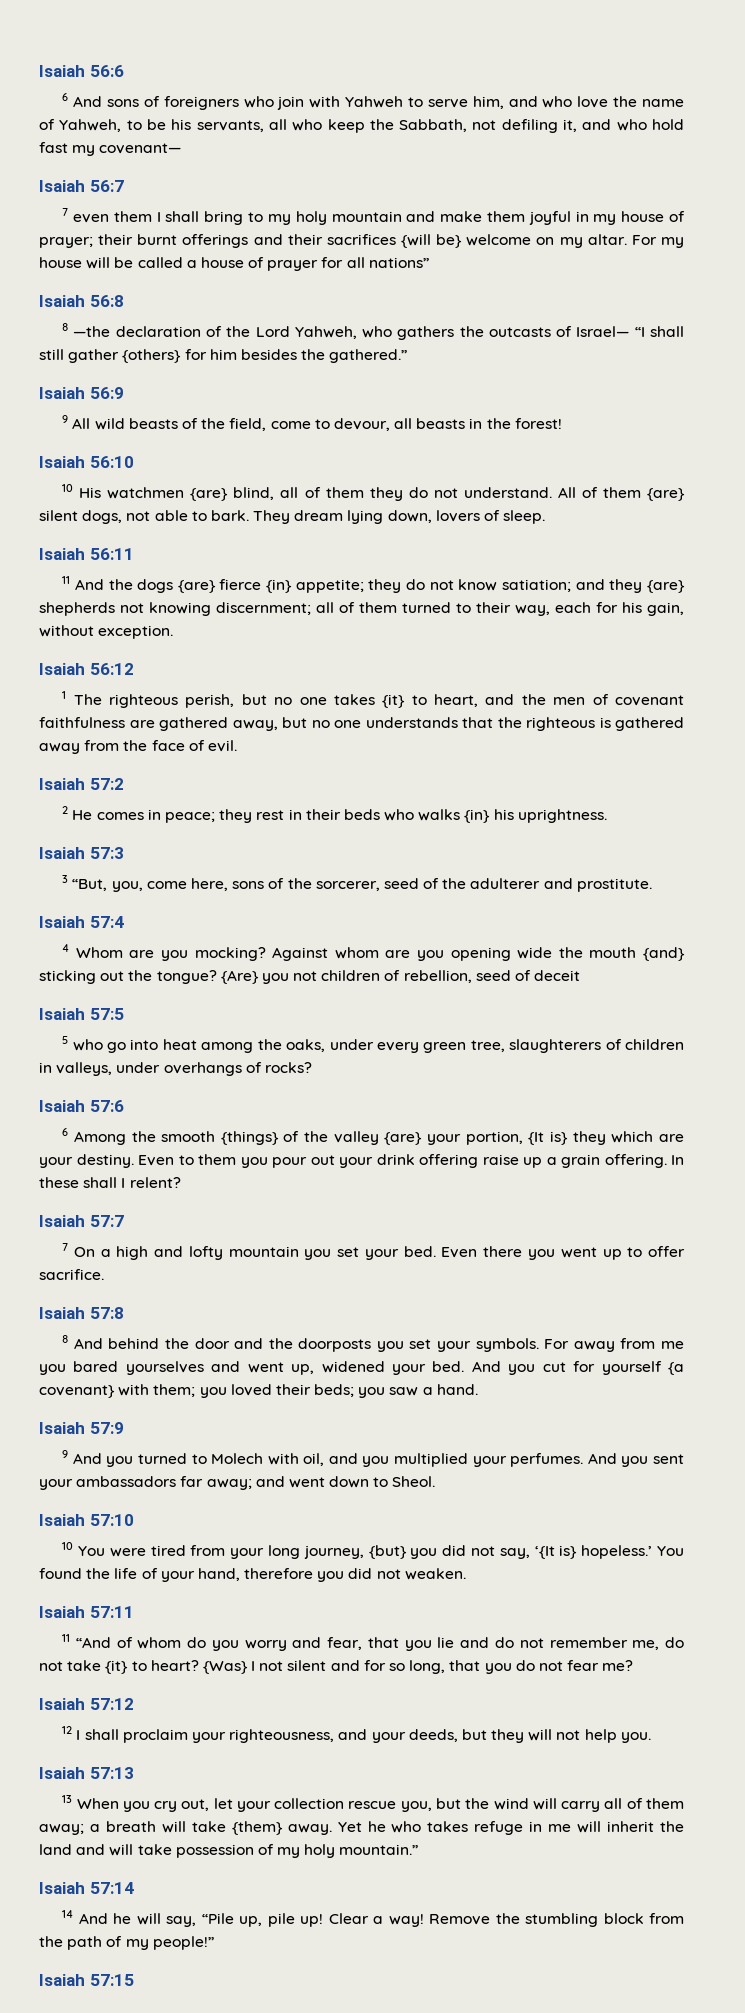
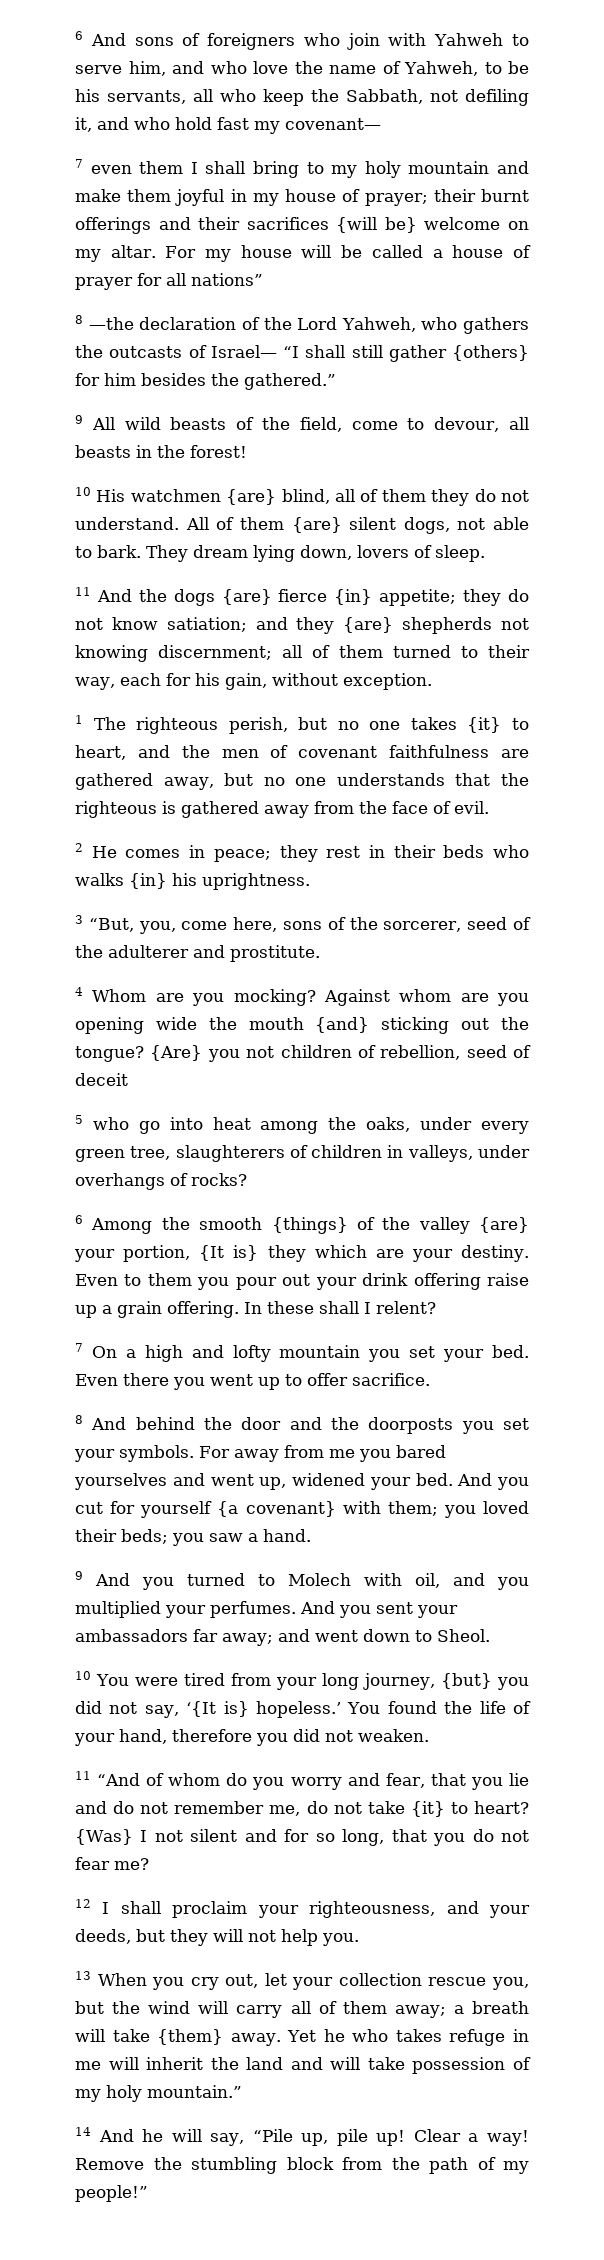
- Isaiah 56:6
- Isaiah 56:7
- Isaiah 56:8
- Isaiah 56:9
- Isaiah 56:10
- Isaiah 56:11
- Isaiah 56:12
- Isaiah 57:2
- Isaiah 57:3
- Isaiah 57:4
- Isaiah 57:5
- Isaiah 57:6
- Isaiah 57:7
- Isaiah 57:8
- Isaiah 57:9
- Isaiah 57:10
- Isaiah 57:11
- Isaiah 57:12
- Isaiah 57:13
- Isaiah 57:14
- Isaiah 57:15

